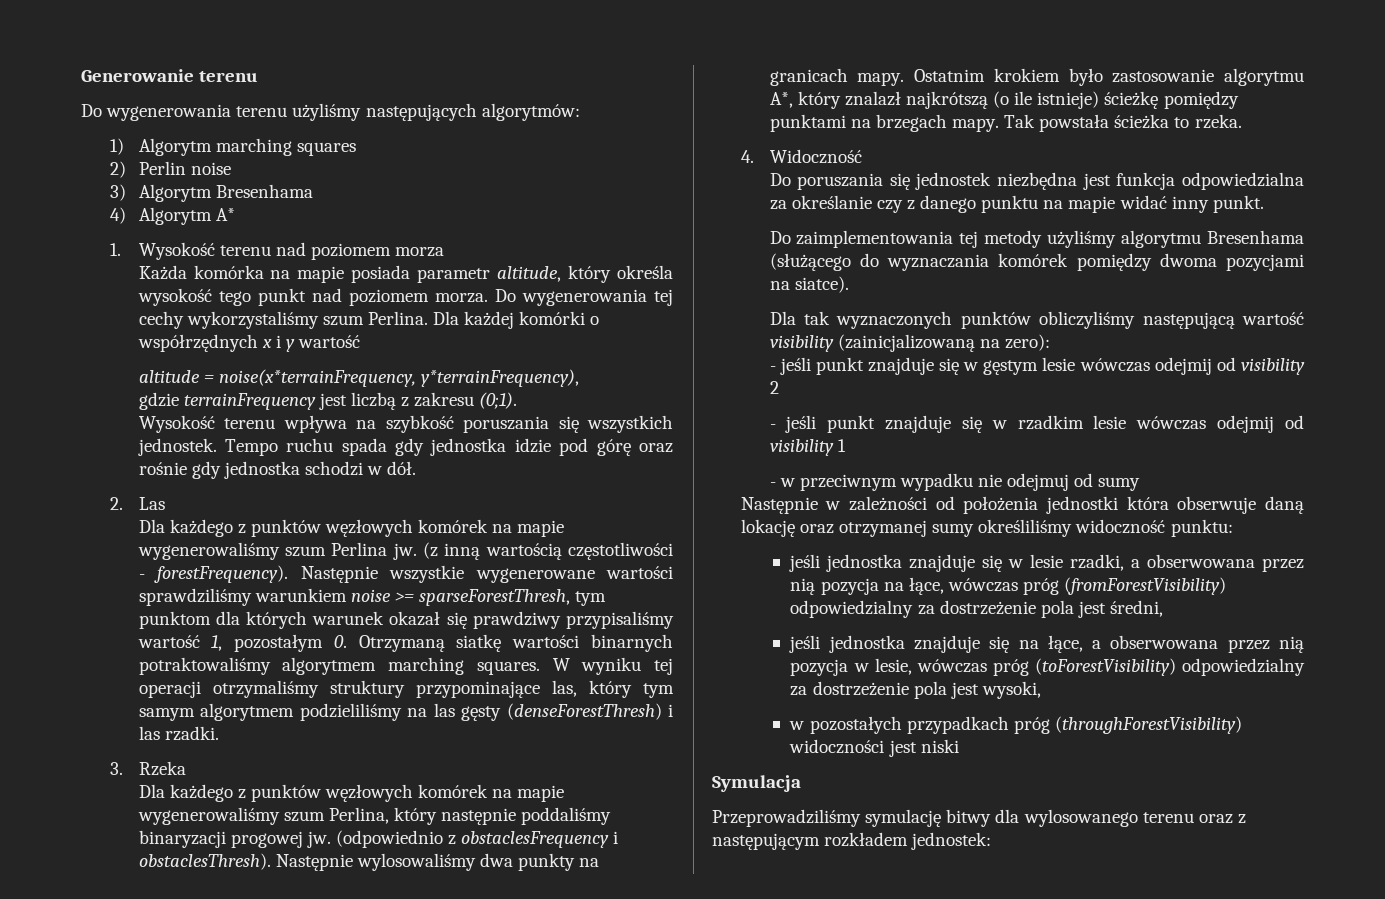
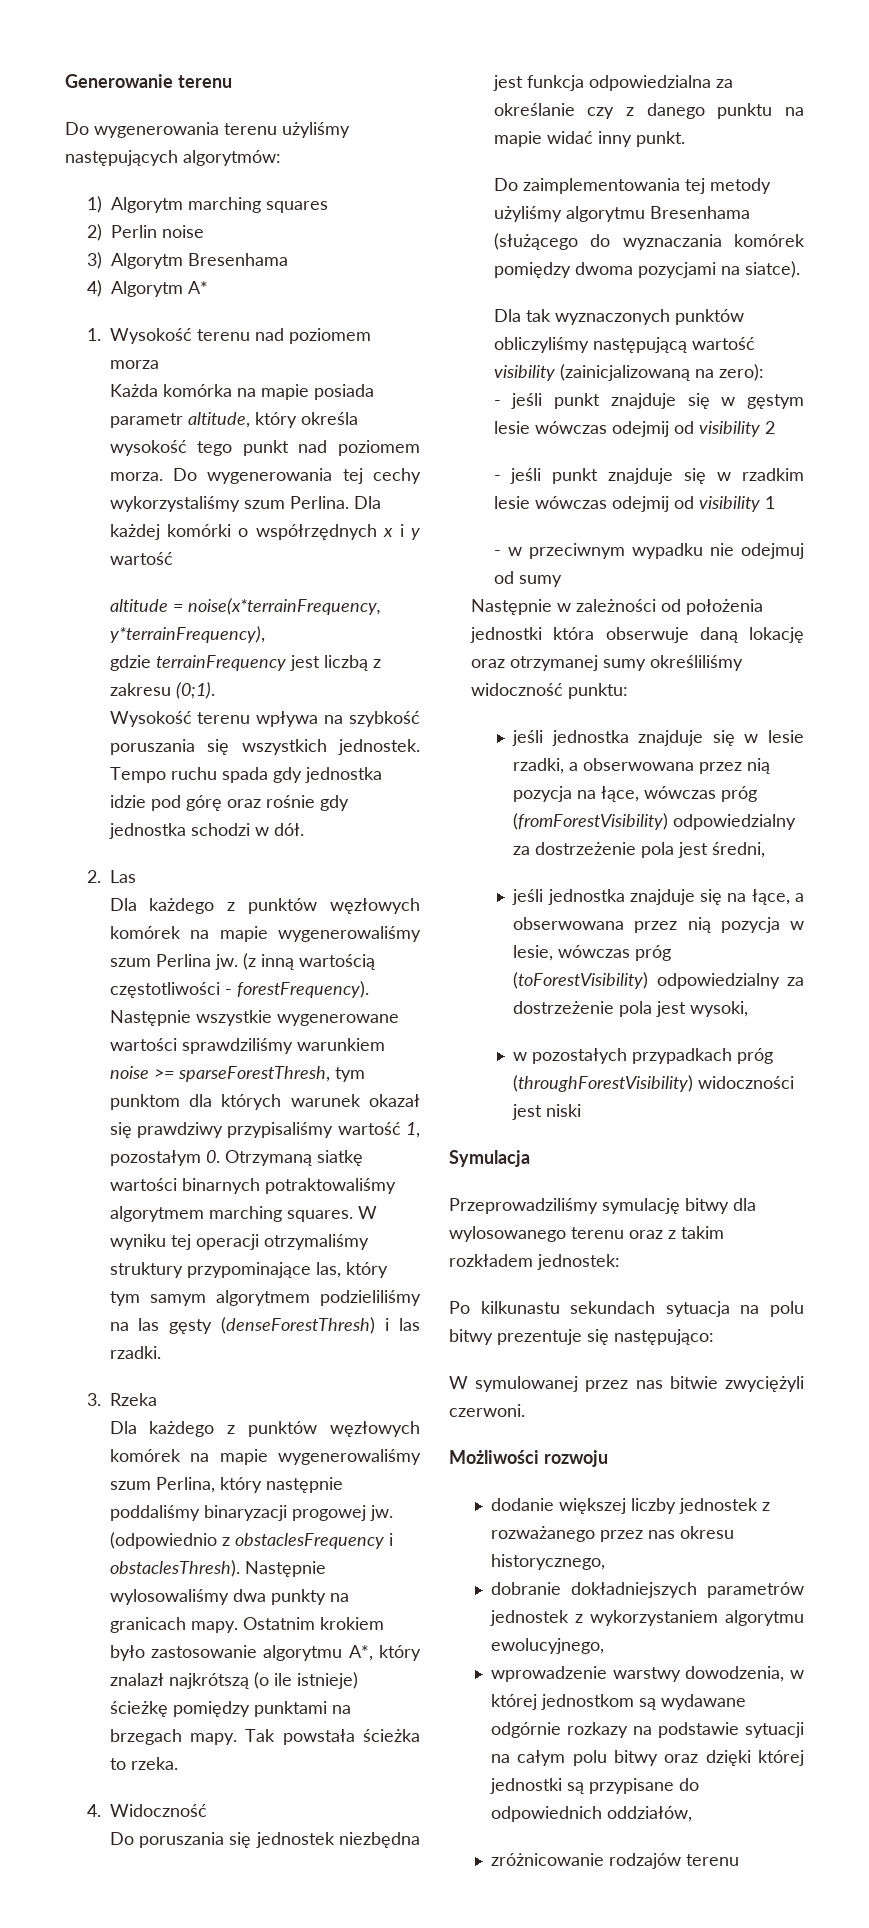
- Przeprowadziliśmy symulację bitwy dla wylosowanego terenu oraz z następującym rozkładem jednostek:
+ Przeprowadziliśmy symulację bitwy dla wylosowanego terenu oraz z takim rozkładem jednostek:
+ Po kilkunastu sekundach sytuacja na polu bitwy prezentuje się następująco:
+ W symulowanej przez nas bitwie zwyciężyli czerwoni.
+ Możliwości rozwoju
+ dodanie większej liczby jednostek z rozważanego przez nas okresu historycznego,
+ dobranie dokładniejszych parametrów jednostek z wykorzystaniem algorytmu ewolucyjnego,
+ wprowadzenie warstwy dowodzenia, w której jednostkom są wydawane odgórnie rozkazy na podstawie sytuacji na całym polu bitwy oraz dzięki której jednostki są przypisane do odpowiednich oddziałów,
+ zróżnicowanie rodzajów terenu

